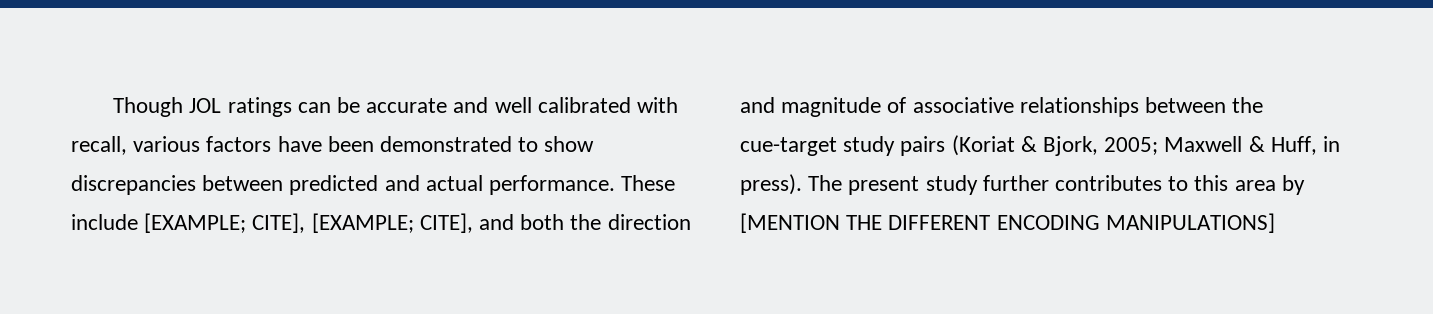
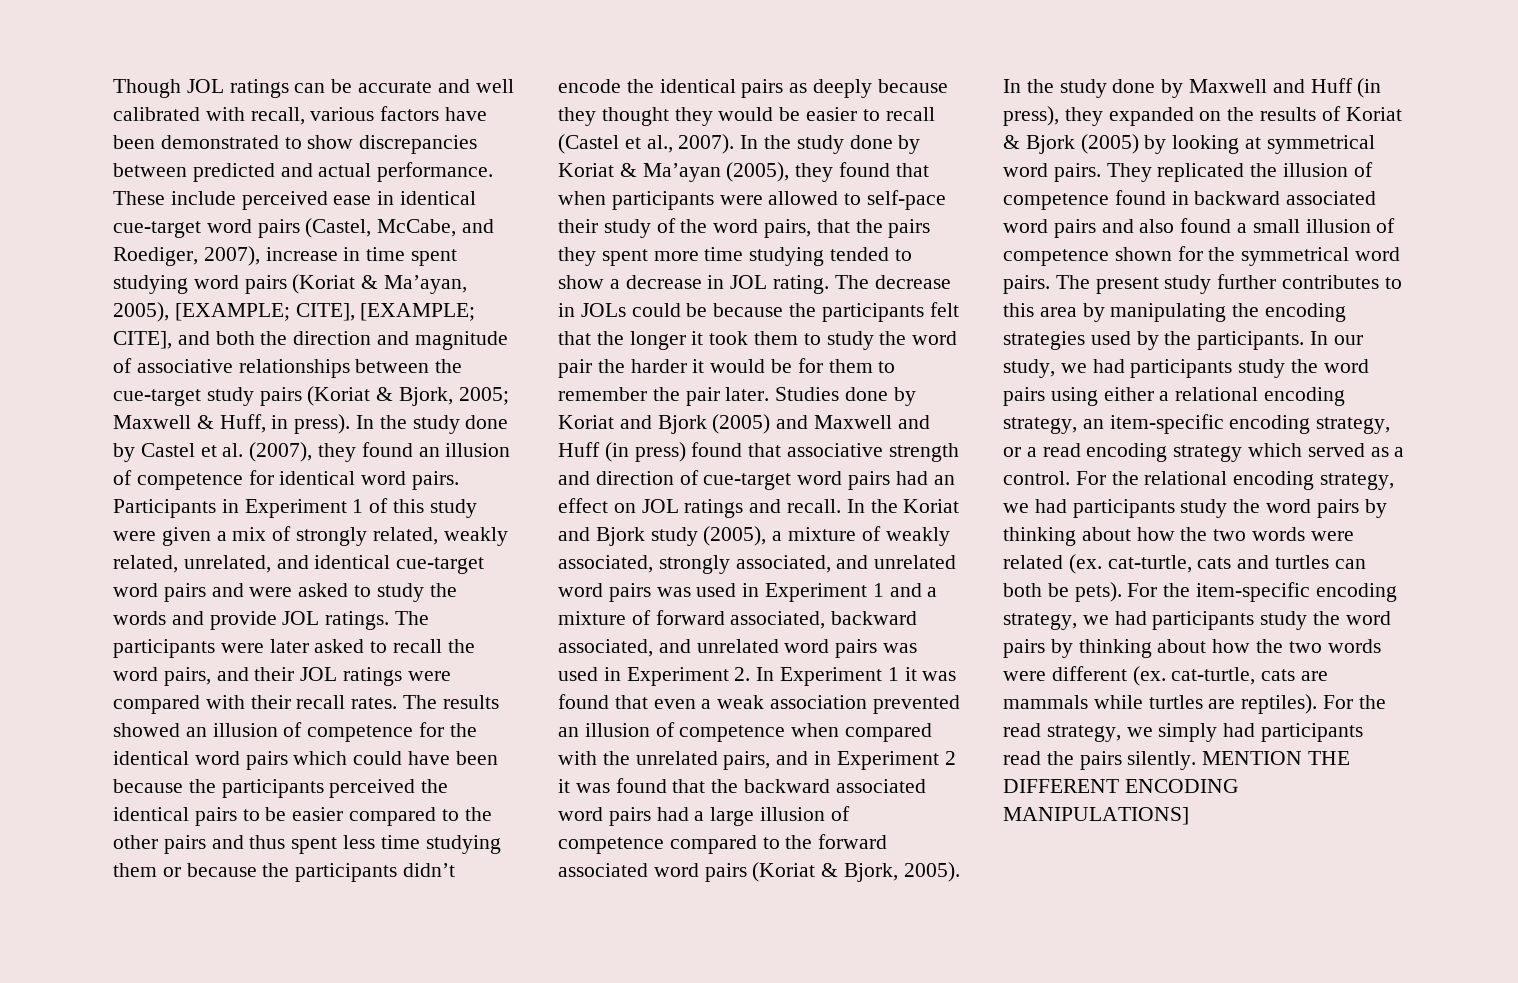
- These include [EXAMPLE; CITE], [EXAMPLE; CITE], and both the direction and magnitude of associative relationships between the cue-target study pairs (Koriat & Bjork, 2005; Maxwell & Huff, in press).
+ These include perceived ease in identical cue-target word pairs (Castel, McCabe, and Roediger, 2007), increase in time spent studying word pairs (Koriat & Ma’ayan, 2005), [EXAMPLE; CITE], [EXAMPLE; CITE], and both the direction and magnitude of associative relationships between the cue-target study pairs (Koriat & Bjork, 2005; Maxwell & Huff, in press).
+ In the study done by Castel et al. (2007), they found an illusion of competence for identical word pairs. Participants in Experiment 1 of this study were given a mix of strongly related, weakly related, unrelated, and identical cue-target word pairs and were asked to study the words and provide JOL ratings. The participants were later asked to recall the word pairs, and their JOL ratings were compared with their recall rates. The results showed an illusion of competence for the identical word pairs which could have been because the participants perceived the identical pairs to be easier compared to the other pairs and thus spent less time studying them or because the participants didn’t encode the identical pairs as deeply because they thought they would be easier to recall (Castel et al., 2007). In the study done by Koriat & Ma’ayan (2005), they found that when participants were allowed to self-pace their study of the word pairs, that the pairs they spent more time studying tended to show a decrease in JOL rating. The decrease in JOLs could be because the participants felt that the longer it took them to study the word pair the harder it would be for them to remember the pair later. Studies done by Koriat and Bjork (2005) and Maxwell and Huff (in press) found that associative strength and direction of cue-target word pairs had an effect on JOL ratings and recall. In the Koriat and Bjork study (2005), a mixture of weakly associated, strongly associated, and unrelated word pairs was used in Experiment 1 and a mixture of forward associated, backward associated, and unrelated word pairs was used in Experiment 2. In Experiment 1 it was found that even a weak association prevented an illusion of competence when compared with the unrelated pairs, and in Experiment 2 it was found that the backward associated word pairs had a large illusion of competence compared to the forward associated word pairs (Koriat & Bjork, 2005). In the study done by Maxwell and Huff (in press), they expanded on the results of Koriat & Bjork (2005) by looking at symmetrical word pairs. They replicated the illusion of competence found in backward associated word pairs and also found a small illusion of competence shown for the symmetrical word pairs.
- The present study further contributes to this area by [MENTION THE DIFFERENT ENCODING MANIPULATIONS]
+ The present study further contributes to this area by manipulating the encoding strategies used by the participants. In our study, we had participants study the word pairs using either a relational encoding strategy, an item-specific encoding strategy, or a read encoding strategy which served as a control. For the relational encoding strategy, we had participants study the word pairs by thinking about how the two words were related (ex. cat-turtle, cats and turtles can both be pets). For the item-specific encoding strategy, we had participants study the word pairs by thinking about how the two words were different (ex. cat-turtle, cats are mammals while turtles are reptiles). For the read strategy, we simply had participants read the pairs silently. MENTION THE DIFFERENT ENCODING MANIPULATIONS]

